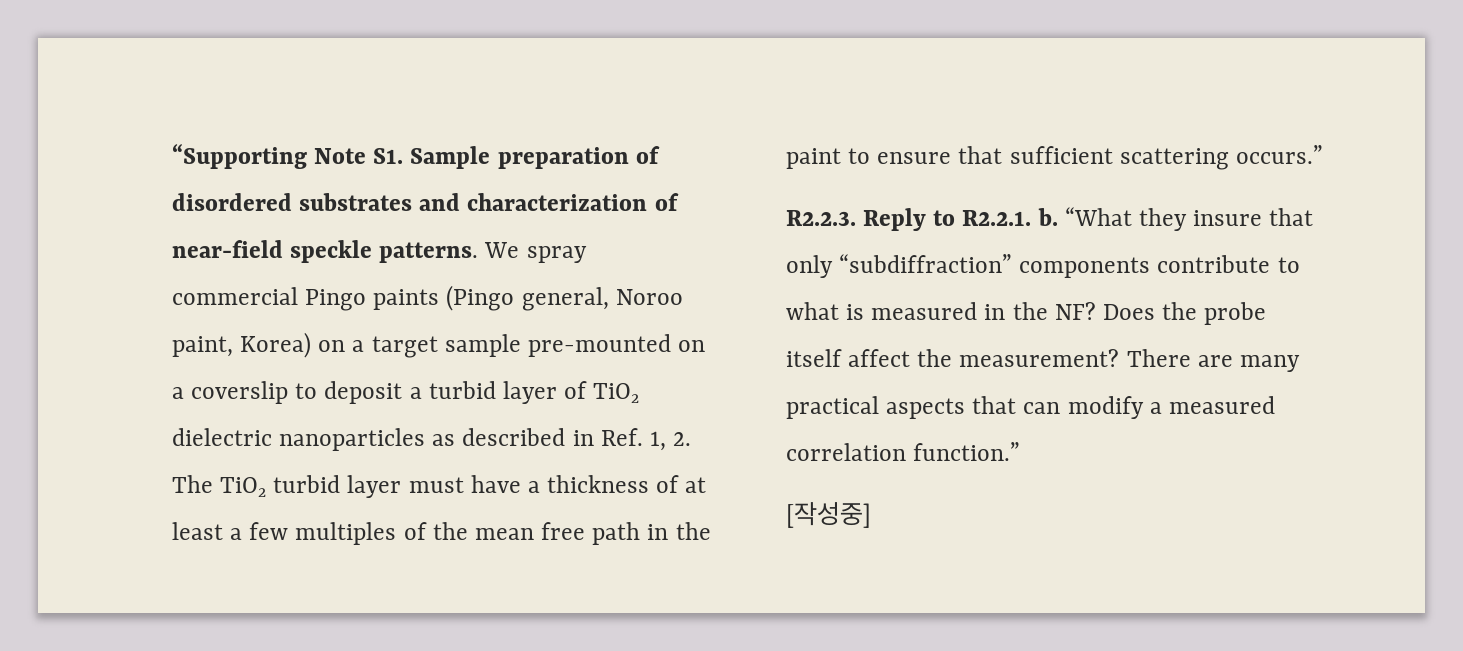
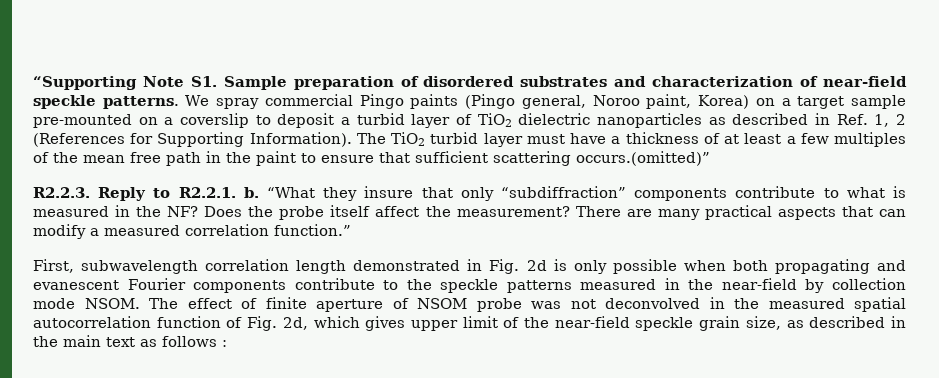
- We spray commercial Pingo paints (Pingo general, Noroo paint, Korea) on a target sample pre-mounted on a coverslip to deposit a turbid layer of TiO2 dielectric nanoparticles as described in Ref. 1, 2. The TiO2 turbid layer must have a thickness of at least a few multiples of the mean free path in the paint to ensure that sufficient scattering occurs.”
+ We spray commercial Pingo paints (Pingo general, Noroo paint, Korea) on a target sample pre-mounted on a coverslip to deposit a turbid layer of TiO2 dielectric nanoparticles as described in Ref. 1, 2 (References for Supporting Information). The TiO2 turbid layer must have a thickness of at least a few multiples of the mean free path in the paint to ensure that sufficient scattering occurs.(omitted)”
- [작성중]
+ First, subwavelength correlation length demonstrated in Fig. 2d is only possible when both propagating and evanescent Fourier components contribute to the speckle patterns measured in the near-field by collection mode NSOM. The effect of finite aperture of NSOM probe was not deconvolved in the measured spatial autocorrelation function of Fig. 2d, which gives upper limit of the near-field speckle grain size, as described in the main text as follows :

